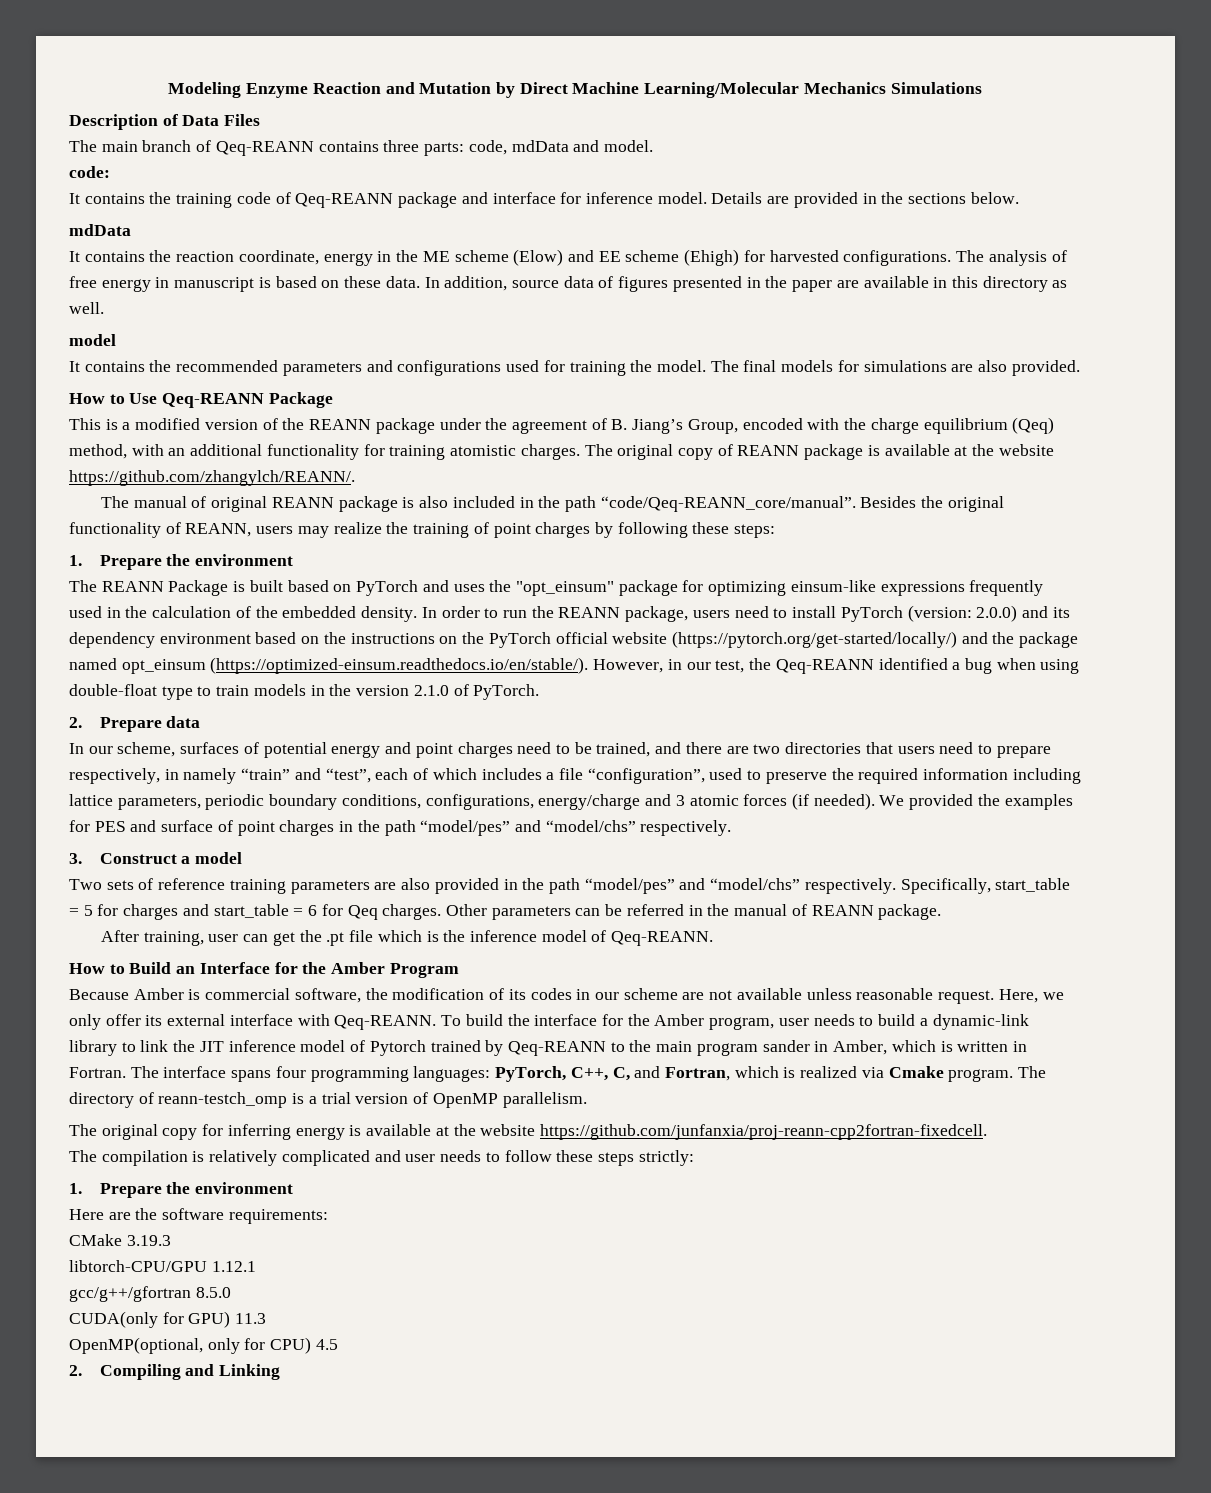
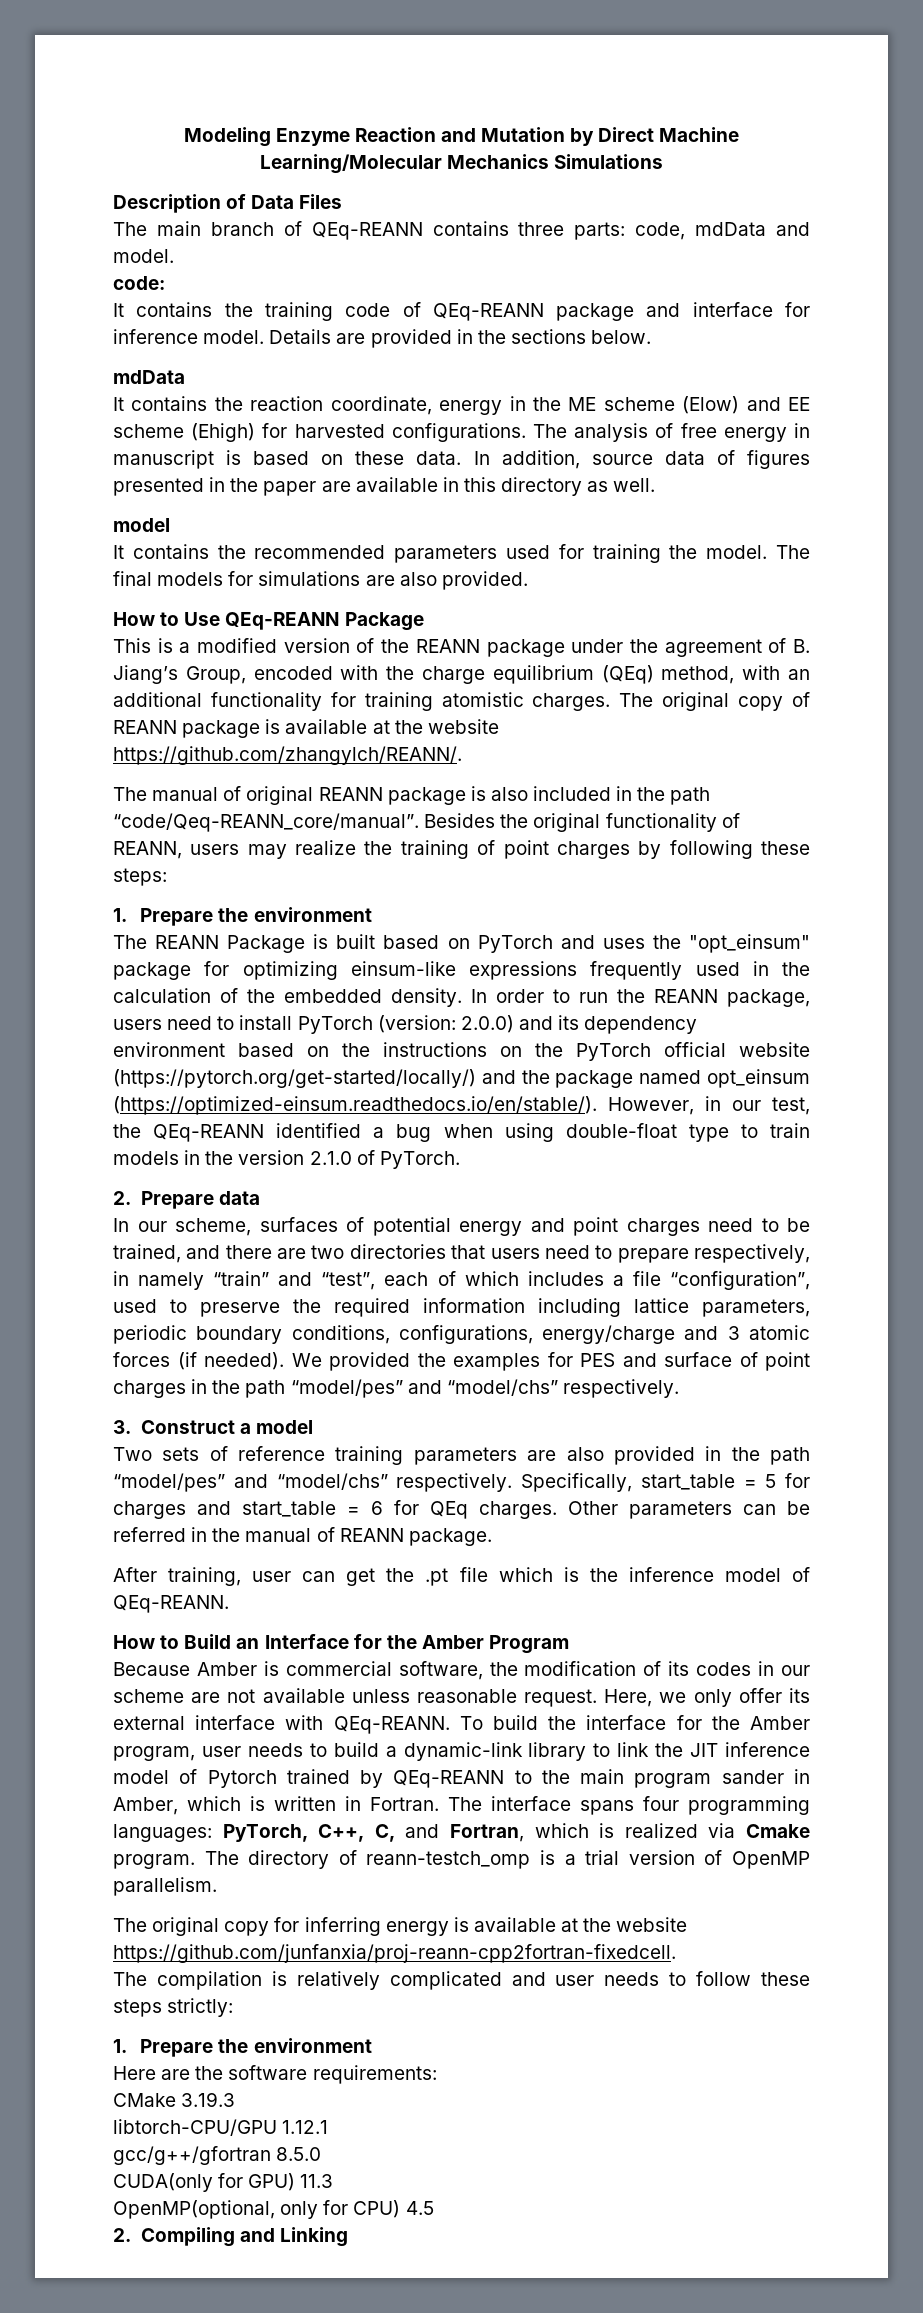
- The main branch of Qeq-REANN contains three parts: code, mdData and model.
+ The main branch of QEq-REANN contains three parts: code, mdData and model.
- It contains the training code of Qeq-REANN package and interface for inference model.
+ It contains the training code of QEq-REANN package and interface for inference model.
- It contains the recommended parameters and configurations used for training the model.
+ It contains the recommended parameters used for training the model.
- How to Use Qeq-REANN Package
+ How to Use QEq-REANN Package
- This is a modified version of the REANN package under the agreement of B. Jiang’s Group, encoded with the charge equilibrium (Qeq) method, with an additional functionality for training atomistic charges.
+ This is a modified version of the REANN package under the agreement of B. Jiang’s Group, encoded with the charge equilibrium (QEq) method, with an additional functionality for training atomistic charges.
- In order to run the REANN package, users need to install PyTorch (version: 2.0.0) and its dependency environment based on the instructions on the PyTorch official website (https://pytorch.org/get-started/locally/) and the package named opt_einsum (https://optimized-einsum.readthedocs.io/en/stable/). However, in our test, the Qeq-REANN identified a bug when using double-float type to train models in the version 2.1.0 of PyTorch.
+ In order to run the REANN package, users need to install PyTorch (version: 2.0.0) and its dependency environment based on the instructions on the PyTorch official website (https://pytorch.org/get-started/locally/) and the package named opt_einsum (https://optimized-einsum.readthedocs.io/en/stable/). However, in our test, the QEq-REANN identified a bug when using double-float type to train models in the version 2.1.0 of PyTorch.
- Specifically, start_table = 5 for charges and start_table = 6 for Qeq charges.
+ Specifically, start_table = 5 for charges and start_table = 6 for QEq charges.
- After training, user can get the .pt file which is the inference model of Qeq-REANN.
+ After training, user can get the .pt file which is the inference model of QEq-REANN.
- Here, we only offer its external interface with Qeq-REANN.
+ Here, we only offer its external interface with QEq-REANN.
- To build the interface for the Amber program, user needs to build a dynamic-link library to link the JIT inference model of Pytorch trained by Qeq-REANN to the main program sander in Amber, which is written in Fortran.
+ To build the interface for the Amber program, user needs to build a dynamic-link library to link the JIT inference model of Pytorch trained by QEq-REANN to the main program sander in Amber, which is written in Fortran.

